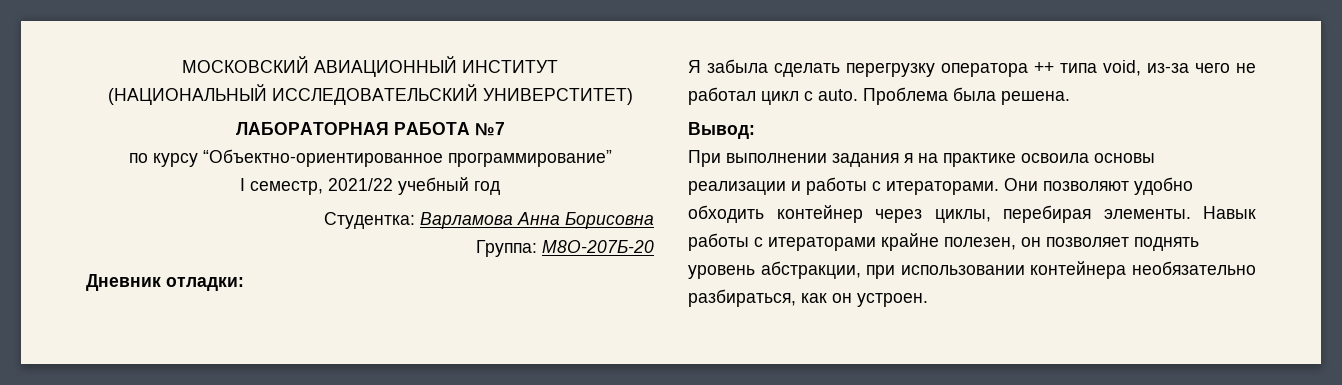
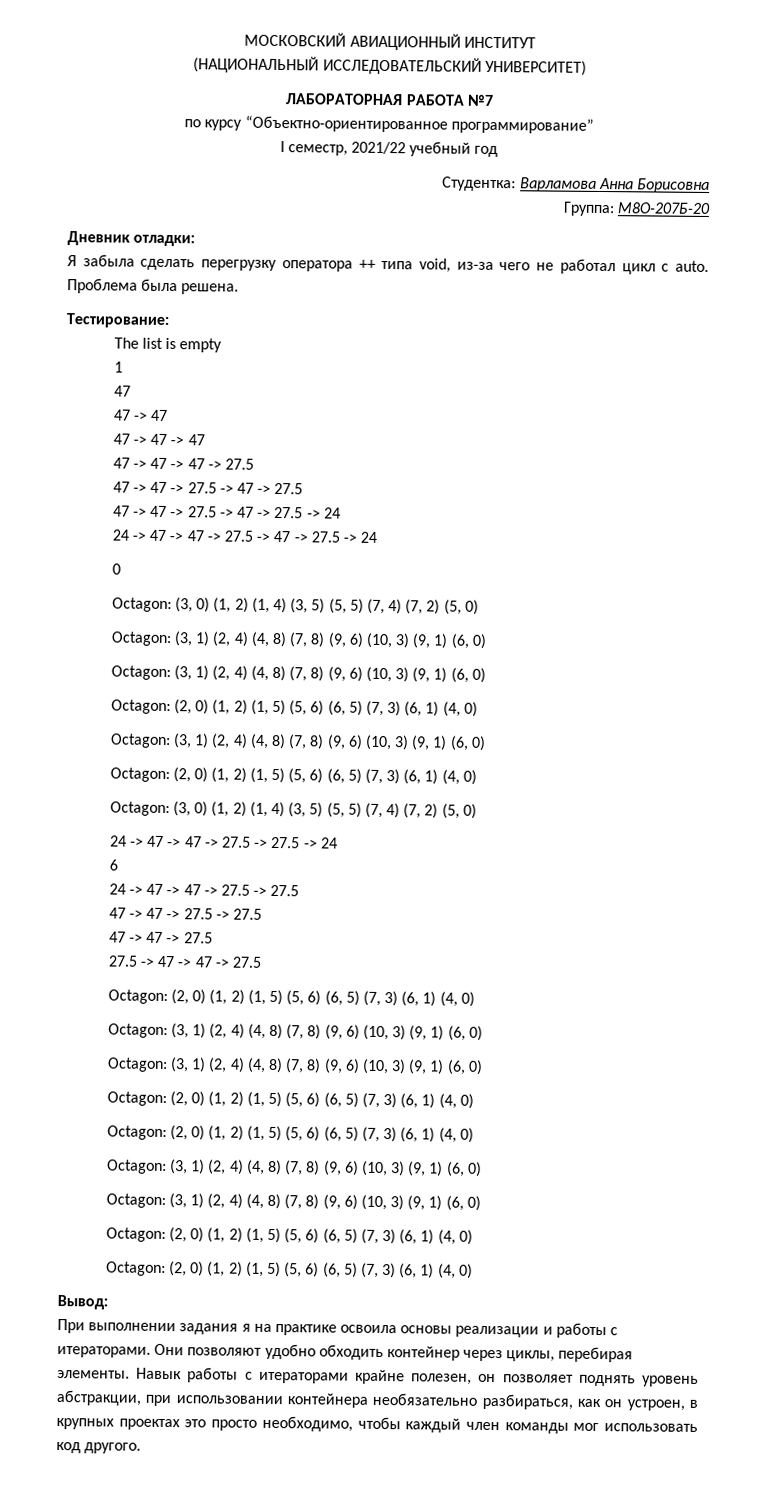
- (НАЦИОНАЛЬНЫЙ ИССЛЕДОВАТЕЛЬСКИЙ УНИВЕРСТИТЕТ)
+ (НАЦИОНАЛЬНЫЙ ИССЛЕДОВАТЕЛЬСКИЙ УНИВЕРСИТЕТ)
+ Тестирование:
+ The list is empty
+ 1
+ 47
+ 47 -> 47
+ 47 -> 47 -> 47
+ 47 -> 47 -> 47 -> 27.5
+ 47 -> 47 -> 27.5 -> 47 -> 27.5
+ 47 -> 47 -> 27.5 -> 47 -> 27.5 -> 24
+ 24 -> 47 -> 47 -> 27.5 -> 47 -> 27.5 -> 24
+ 0
+ Octagon: (3, 0) (1, 2) (1, 4) (3, 5) (5, 5) (7, 4) (7, 2) (5, 0)
+ Octagon: (3, 1) (2, 4) (4, 8) (7, 8) (9, 6) (10, 3) (9, 1) (6, 0)
+ Octagon: (3, 1) (2, 4) (4, 8) (7, 8) (9, 6) (10, 3) (9, 1) (6, 0)
+ Octagon: (2, 0) (1, 2) (1, 5) (5, 6) (6, 5) (7, 3) (6, 1) (4, 0)
+ Octagon: (3, 1) (2, 4) (4, 8) (7, 8) (9, 6) (10, 3) (9, 1) (6, 0)
+ Octagon: (2, 0) (1, 2) (1, 5) (5, 6) (6, 5) (7, 3) (6, 1) (4, 0)
+ Octagon: (3, 0) (1, 2) (1, 4) (3, 5) (5, 5) (7, 4) (7, 2) (5, 0)
+ 24 -> 47 -> 47 -> 27.5 -> 27.5 -> 24
+ 6
+ 24 -> 47 -> 47 -> 27.5 -> 27.5
+ 47 -> 47 -> 27.5 -> 27.5
+ 47 -> 47 -> 27.5
+ 27.5 -> 47 -> 47 -> 27.5
+ Octagon: (2, 0) (1, 2) (1, 5) (5, 6) (6, 5) (7, 3) (6, 1) (4, 0)
+ Octagon: (3, 1) (2, 4) (4, 8) (7, 8) (9, 6) (10, 3) (9, 1) (6, 0)
+ Octagon: (3, 1) (2, 4) (4, 8) (7, 8) (9, 6) (10, 3) (9, 1) (6, 0)
+ Octagon: (2, 0) (1, 2) (1, 5) (5, 6) (6, 5) (7, 3) (6, 1) (4, 0)
+ Octagon: (2, 0) (1, 2) (1, 5) (5, 6) (6, 5) (7, 3) (6, 1) (4, 0)
+ Octagon: (3, 1) (2, 4) (4, 8) (7, 8) (9, 6) (10, 3) (9, 1) (6, 0)
+ Octagon: (3, 1) (2, 4) (4, 8) (7, 8) (9, 6) (10, 3) (9, 1) (6, 0)
+ Octagon: (2, 0) (1, 2) (1, 5) (5, 6) (6, 5) (7, 3) (6, 1) (4, 0)
+ Octagon: (2, 0) (1, 2) (1, 5) (5, 6) (6, 5) (7, 3) (6, 1) (4, 0)
- Навык работы с итераторами крайне полезен, он позволяет поднять уровень абстракции, при использовании контейнера необязательно разбираться, как он устроен.
+ Навык работы с итераторами крайне полезен, он позволяет поднять уровень абстракции, при использовании контейнера необязательно разбираться, как он устроен, в крупных проектах это просто необходимо, чтобы каждый член команды мог использовать код другого.

